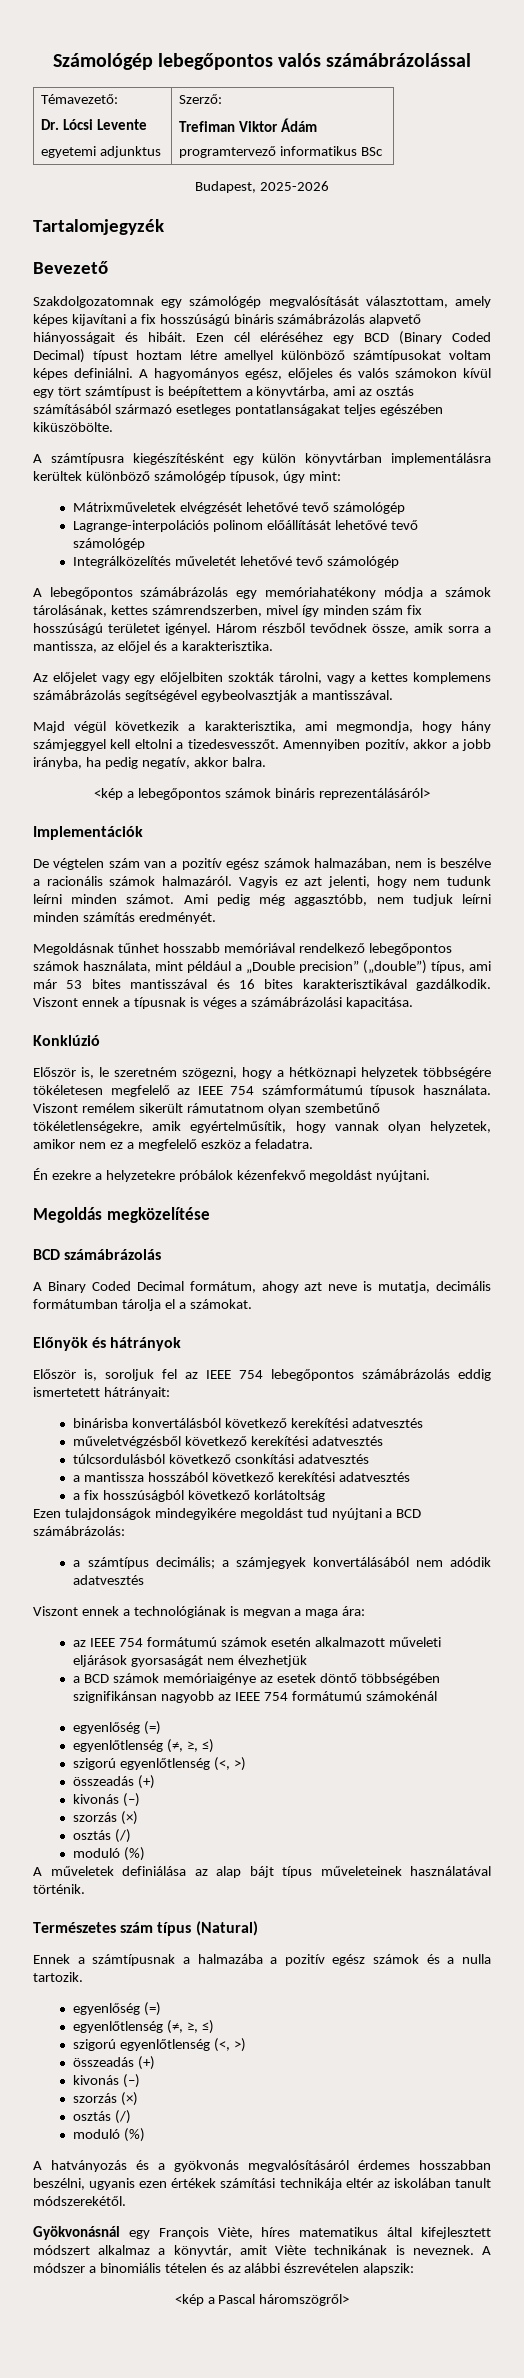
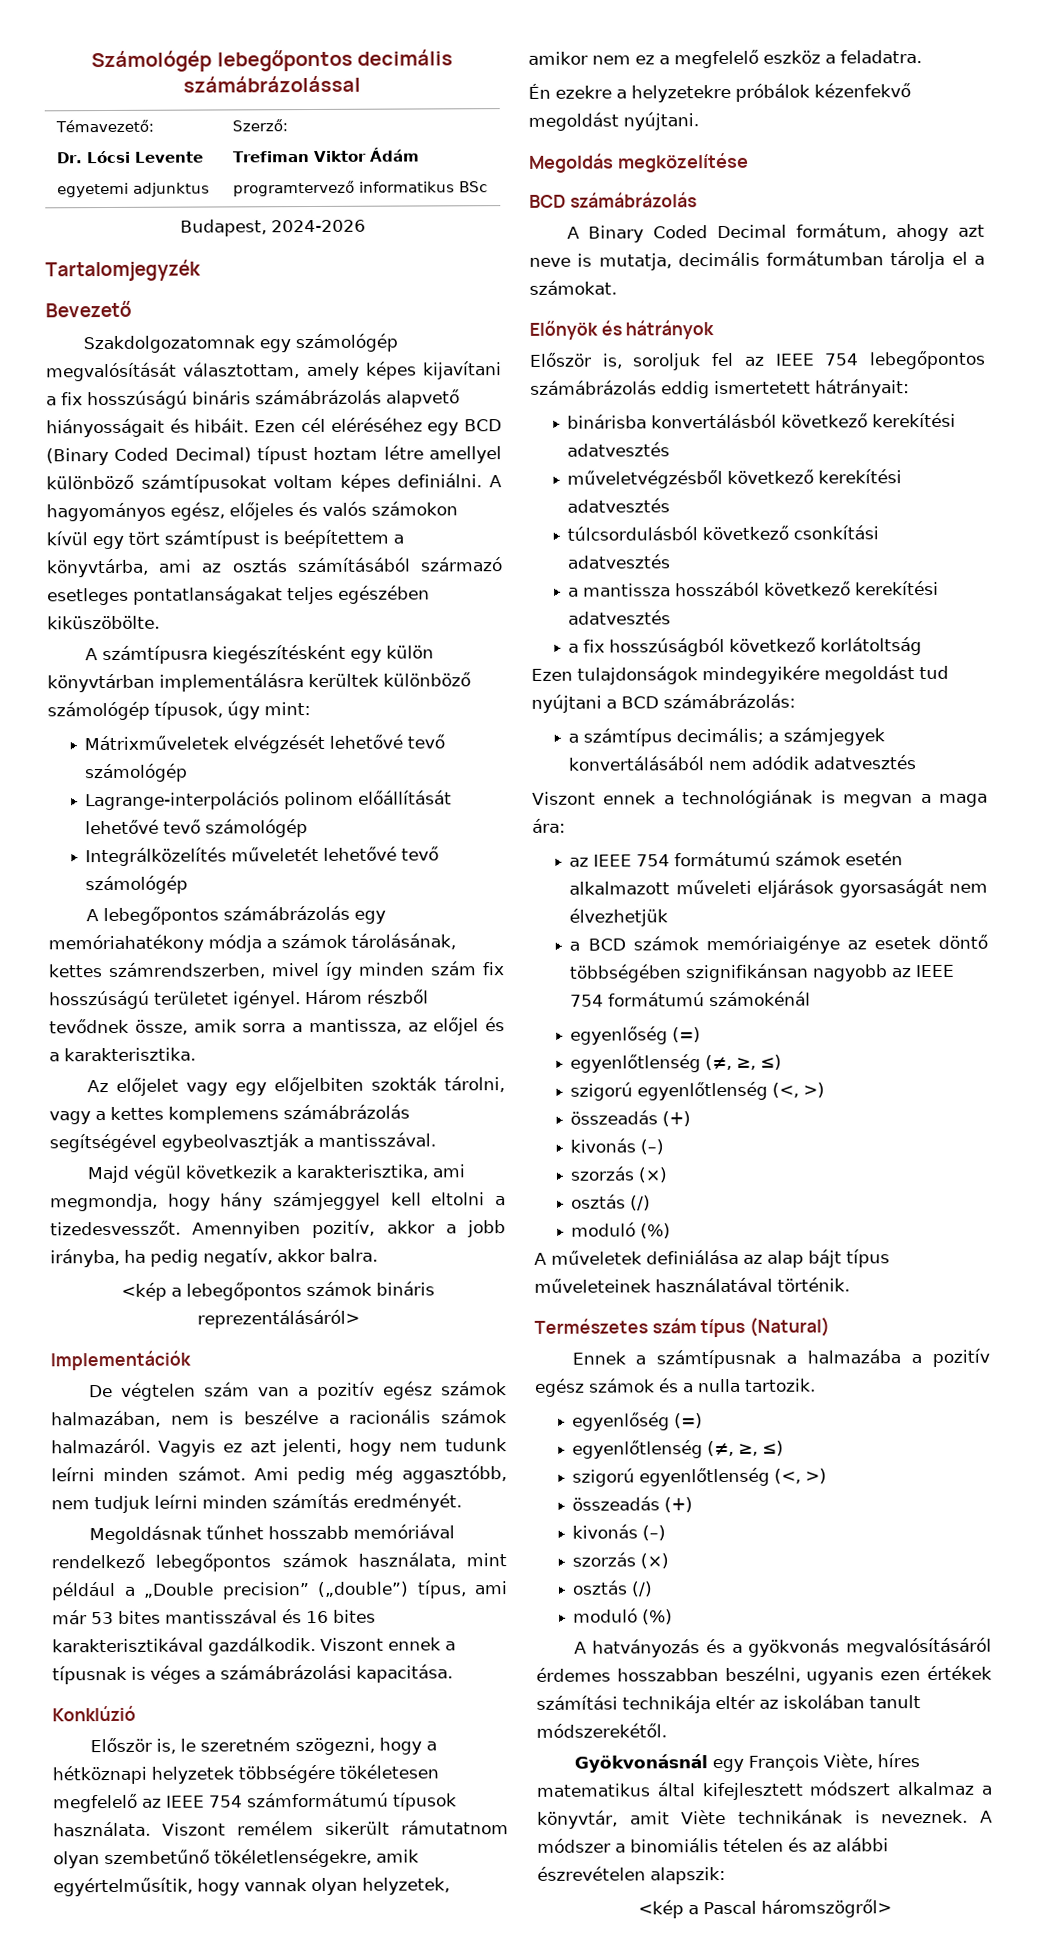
- Számológép lebegőpontos valós számábrázolással
+ Számológép lebegőpontos decimális számábrázolással
- Budapest, 2025-2026
+ Budapest, 2024-2026

